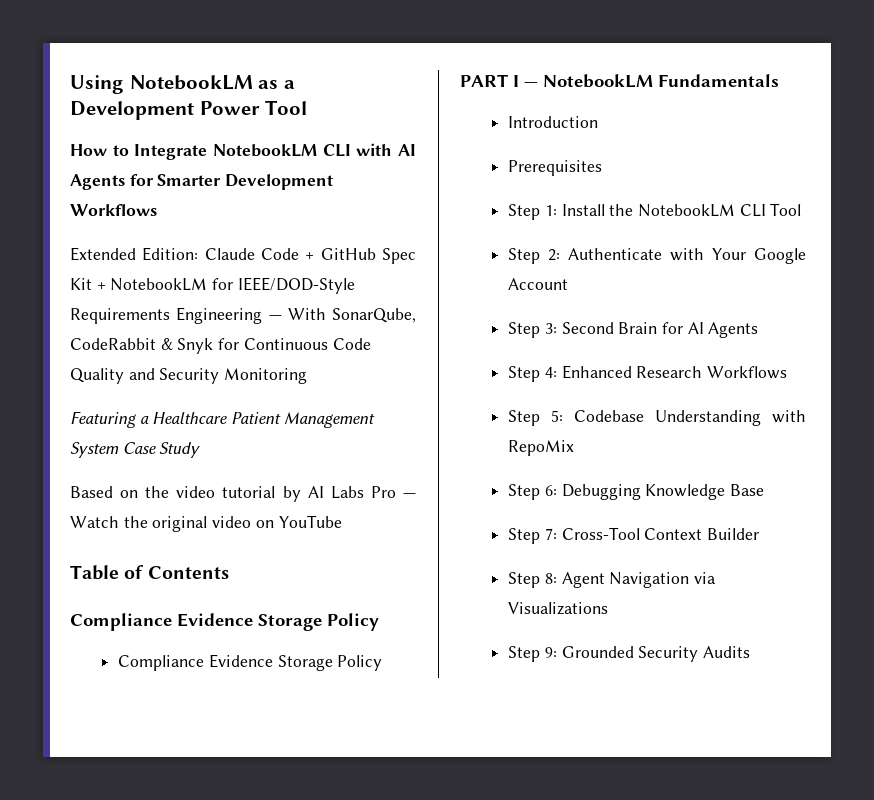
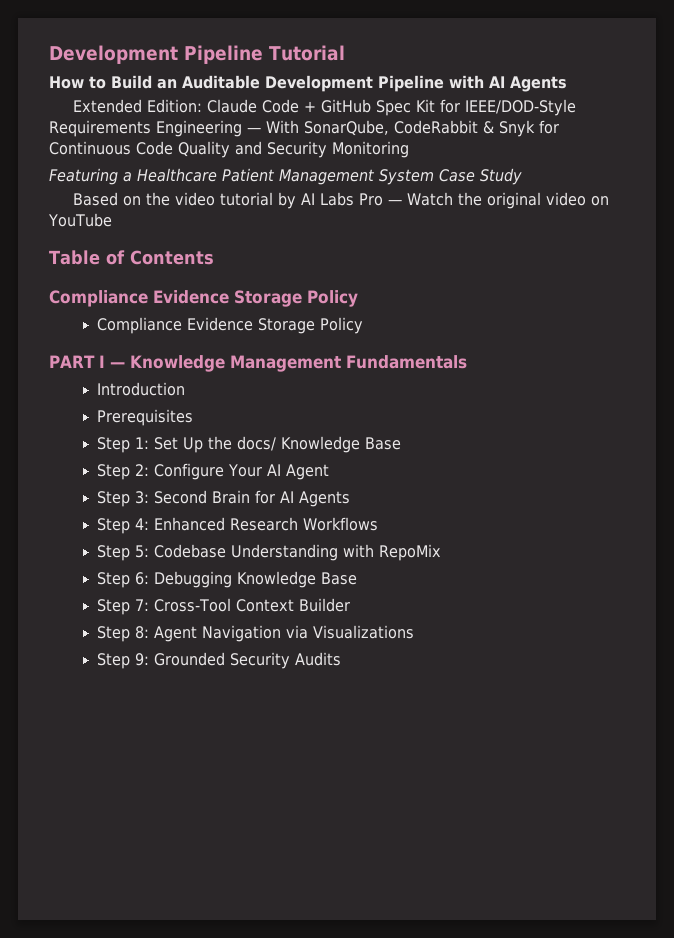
- Using NotebookLM as a Development Power Tool
- How to Integrate NotebookLM CLI with AI Agents for Smarter Development Workflows
+ Development Pipeline Tutorial
+ How to Build an Auditable Development Pipeline with AI Agents
- Extended Edition: Claude Code + GitHub Spec Kit + NotebookLM for IEEE/DOD-Style Requirements Engineering — With SonarQube, CodeRabbit & Snyk for Continuous Code Quality and Security Monitoring
+ Extended Edition: Claude Code + GitHub Spec Kit for IEEE/DOD-Style Requirements Engineering — With SonarQube, CodeRabbit & Snyk for Continuous Code Quality and Security Monitoring
- PART I — NotebookLM Fundamentals
+ PART I — Knowledge Management Fundamentals
- Step 1: Install the NotebookLM CLI Tool
- Step 2: Authenticate with Your Google Account
+ Step 1: Set Up the docs/ Knowledge Base
+ Step 2: Configure Your AI Agent

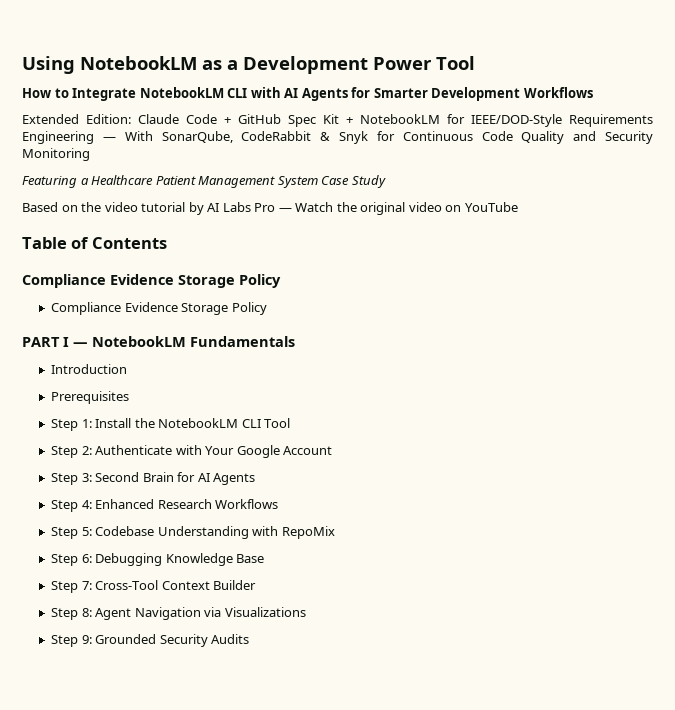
- Development Pipeline Tutorial
- How to Build an Auditable Development Pipeline with AI Agents
+ Using NotebookLM as a Development Power Tool
+ How to Integrate NotebookLM CLI with AI Agents for Smarter Development Workflows
- Extended Edition: Claude Code + GitHub Spec Kit for IEEE/DOD-Style Requirements Engineering — With SonarQube, CodeRabbit & Snyk for Continuous Code Quality and Security Monitoring
+ Extended Edition: Claude Code + GitHub Spec Kit + NotebookLM for IEEE/DOD-Style Requirements Engineering — With SonarQube, CodeRabbit & Snyk for Continuous Code Quality and Security Monitoring
- PART I — Knowledge Management Fundamentals
+ PART I — NotebookLM Fundamentals
- Step 1: Set Up the docs/ Knowledge Base
- Step 2: Configure Your AI Agent
+ Step 1: Install the NotebookLM CLI Tool
+ Step 2: Authenticate with Your Google Account

